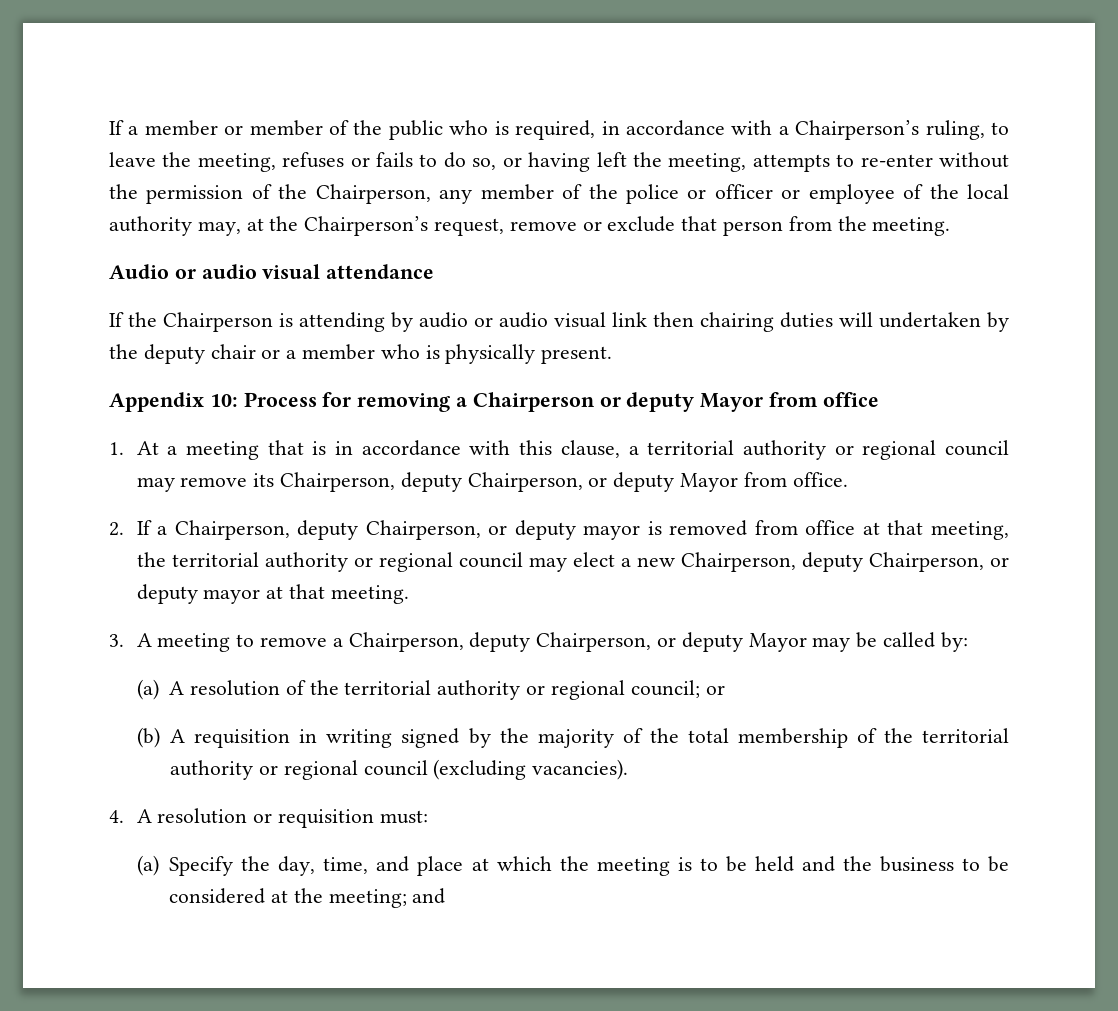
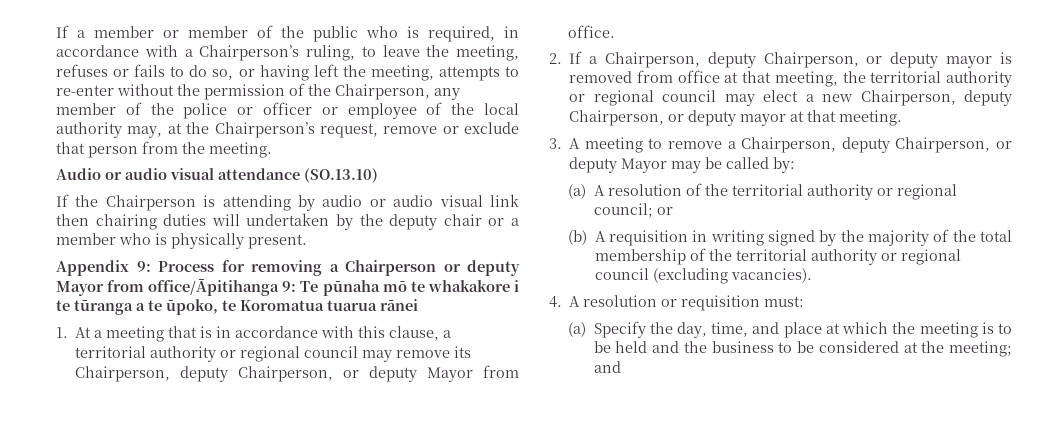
- Audio or audio visual attendance
+ Audio or audio visual attendance (SO.13.10)
- Appendix 10: Process for removing a Chairperson or deputy Mayor from office
+ Appendix 9: Process for removing a Chairperson or deputy Mayor from office/Āpitihanga 9: Te pūnaha mō te whakakore i te tūranga a te ūpoko, te Koromatua tuarua rānei

